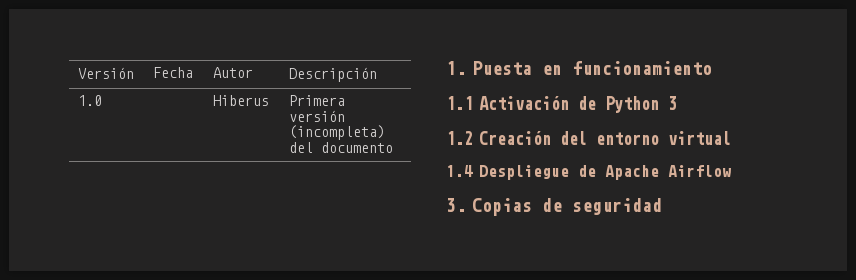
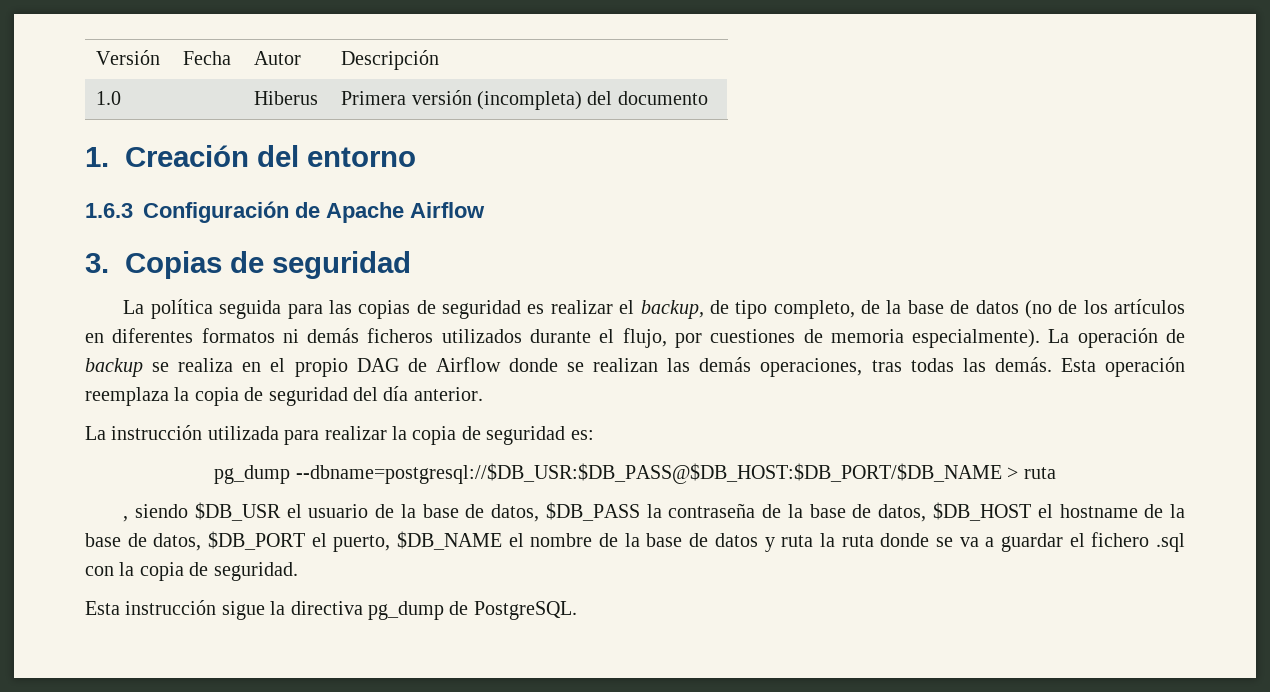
- 1. Puesta en funcionamiento
- 1.1 Activación de Python 3
- 1.2 Creación del entorno virtual
- 1.4 Despliegue de Apache Airflow
+ 1. Creación del entorno
+ 1.6.3 Configuración de Apache Airflow
+ La política seguida para las copias de seguridad es realizar el backup, de tipo completo, de la base de datos (no de los artículos en diferentes formatos ni demás ficheros utilizados durante el flujo, por cuestiones de memoria especialmente). La operación de backup se realiza en el propio DAG de Airflow donde se realizan las demás operaciones, tras todas las demás. Esta operación reemplaza la copia de seguridad del día anterior.
+ La instrucción utilizada para realizar la copia de seguridad es:
+ pg_dump --dbname=postgresql://$DB_USR:$DB_PASS@$DB_HOST:$DB_PORT/$DB_NAME > ruta
+ , siendo $DB_USR el usuario de la base de datos, $DB_PASS la contraseña de la base de datos, $DB_HOST el hostname de la base de datos, $DB_PORT el puerto, $DB_NAME el nombre de la base de datos y ruta la ruta donde se va a guardar el fichero .sql con la copia de seguridad.
+ Esta instrucción sigue la directiva pg_dump de PostgreSQL.

